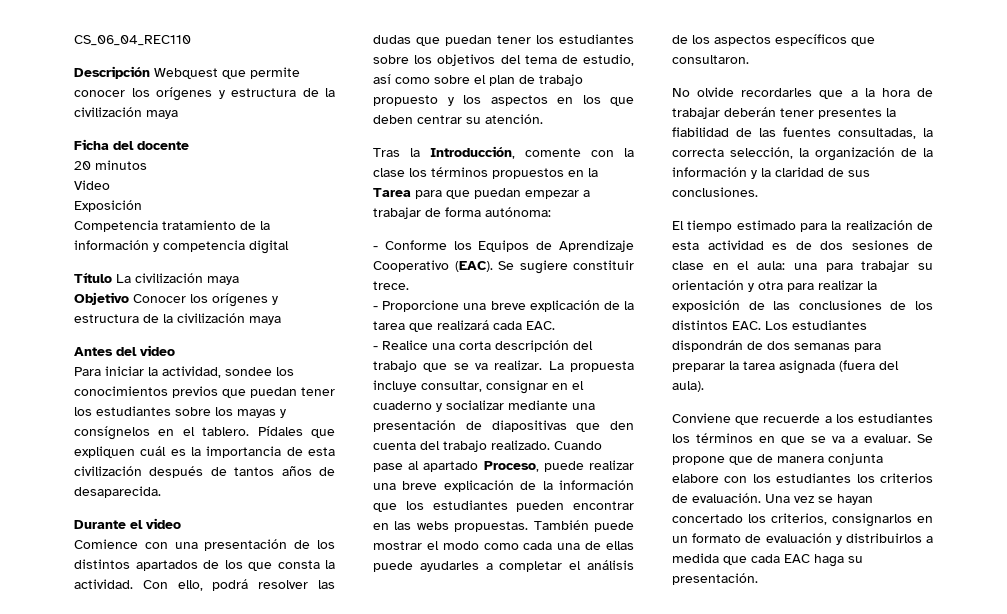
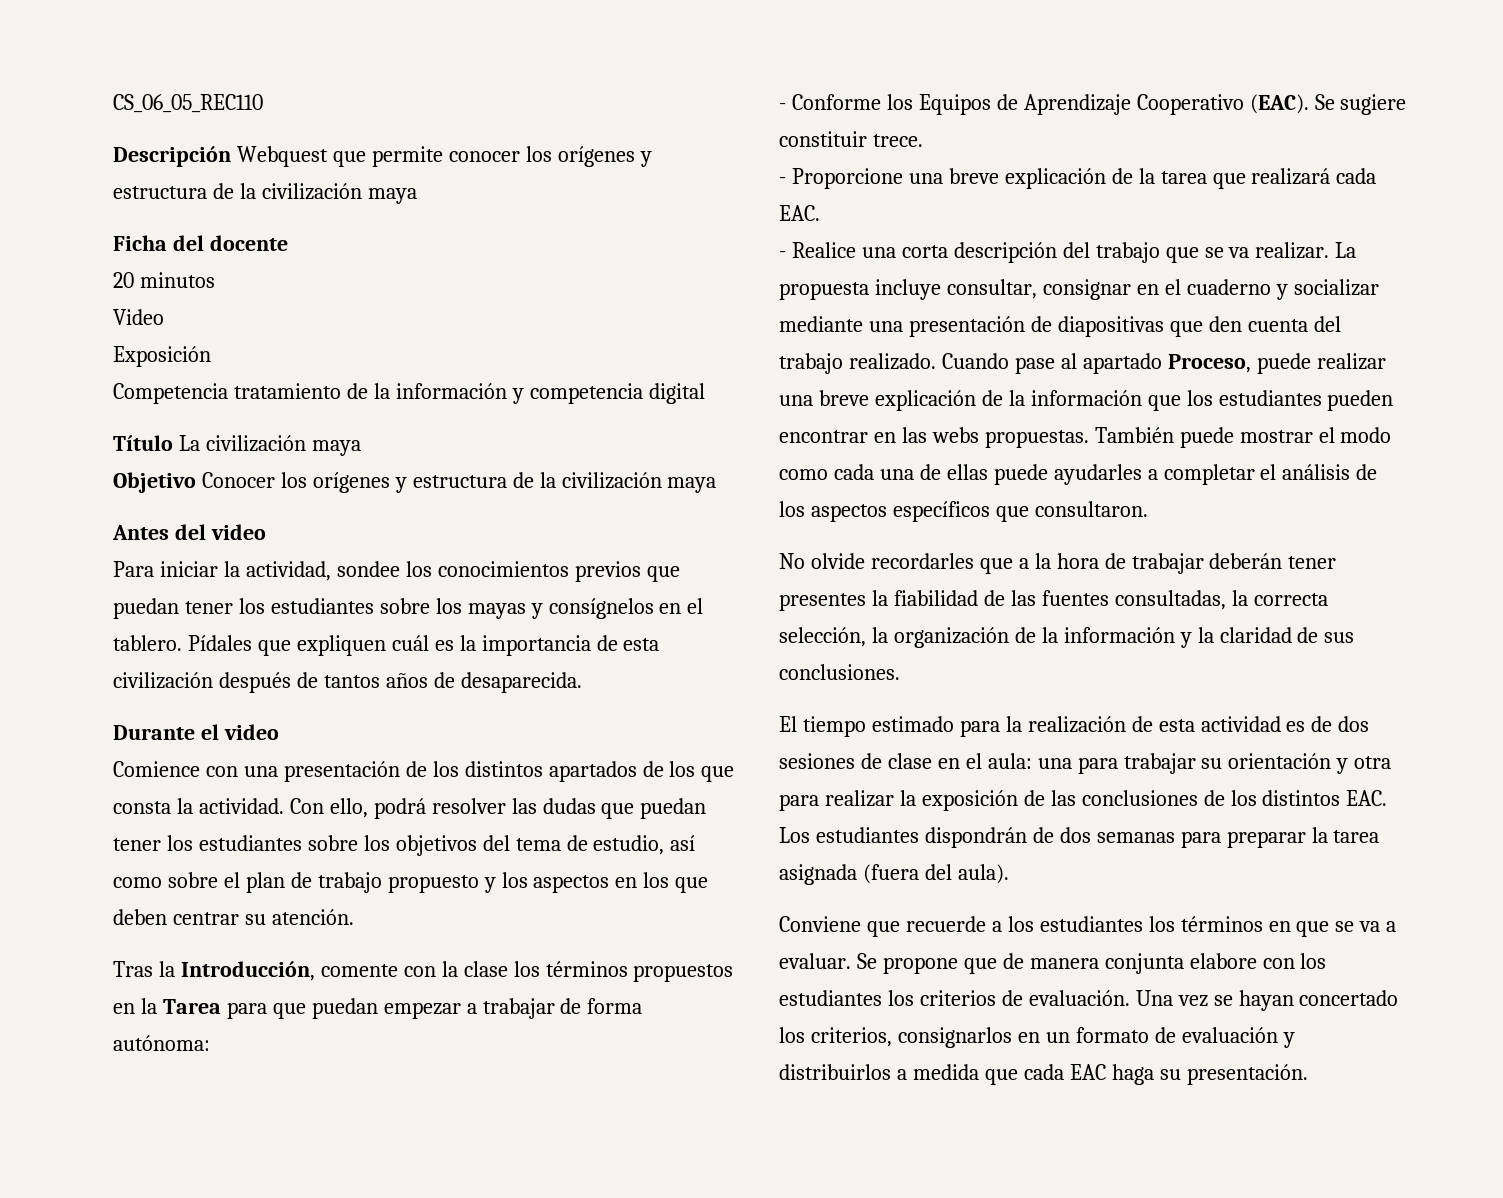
- CS_06_04_REC110
+ CS_06_05_REC110

